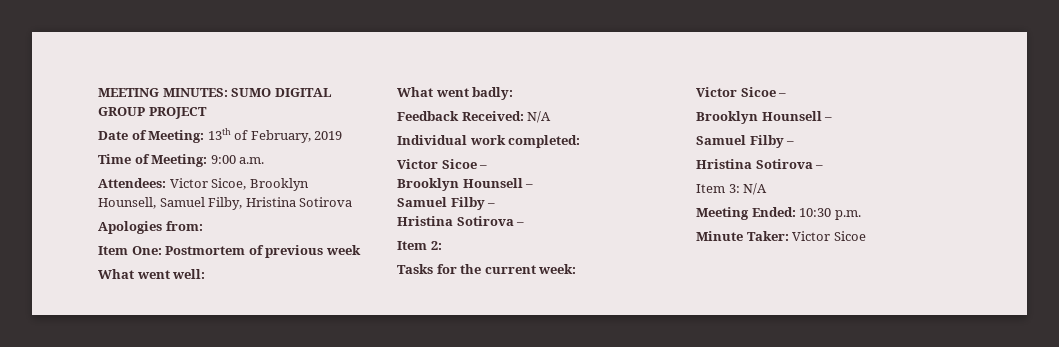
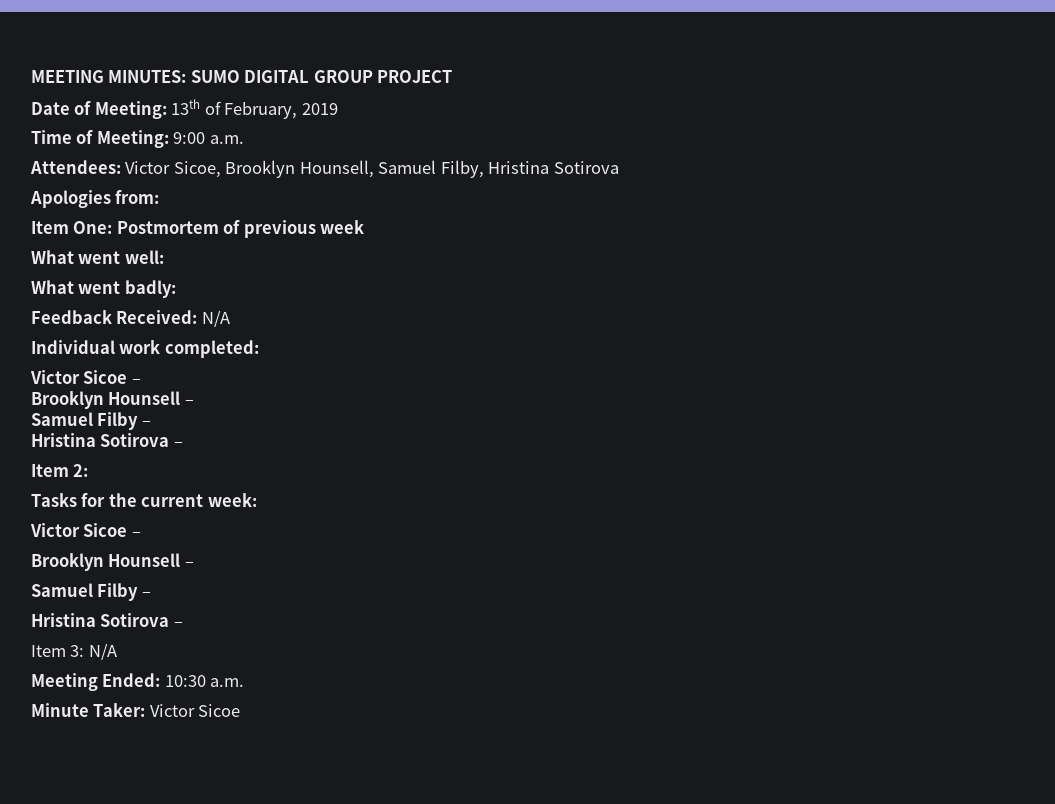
- Meeting Ended: 10:30 p.m.
+ Meeting Ended: 10:30 a.m.

